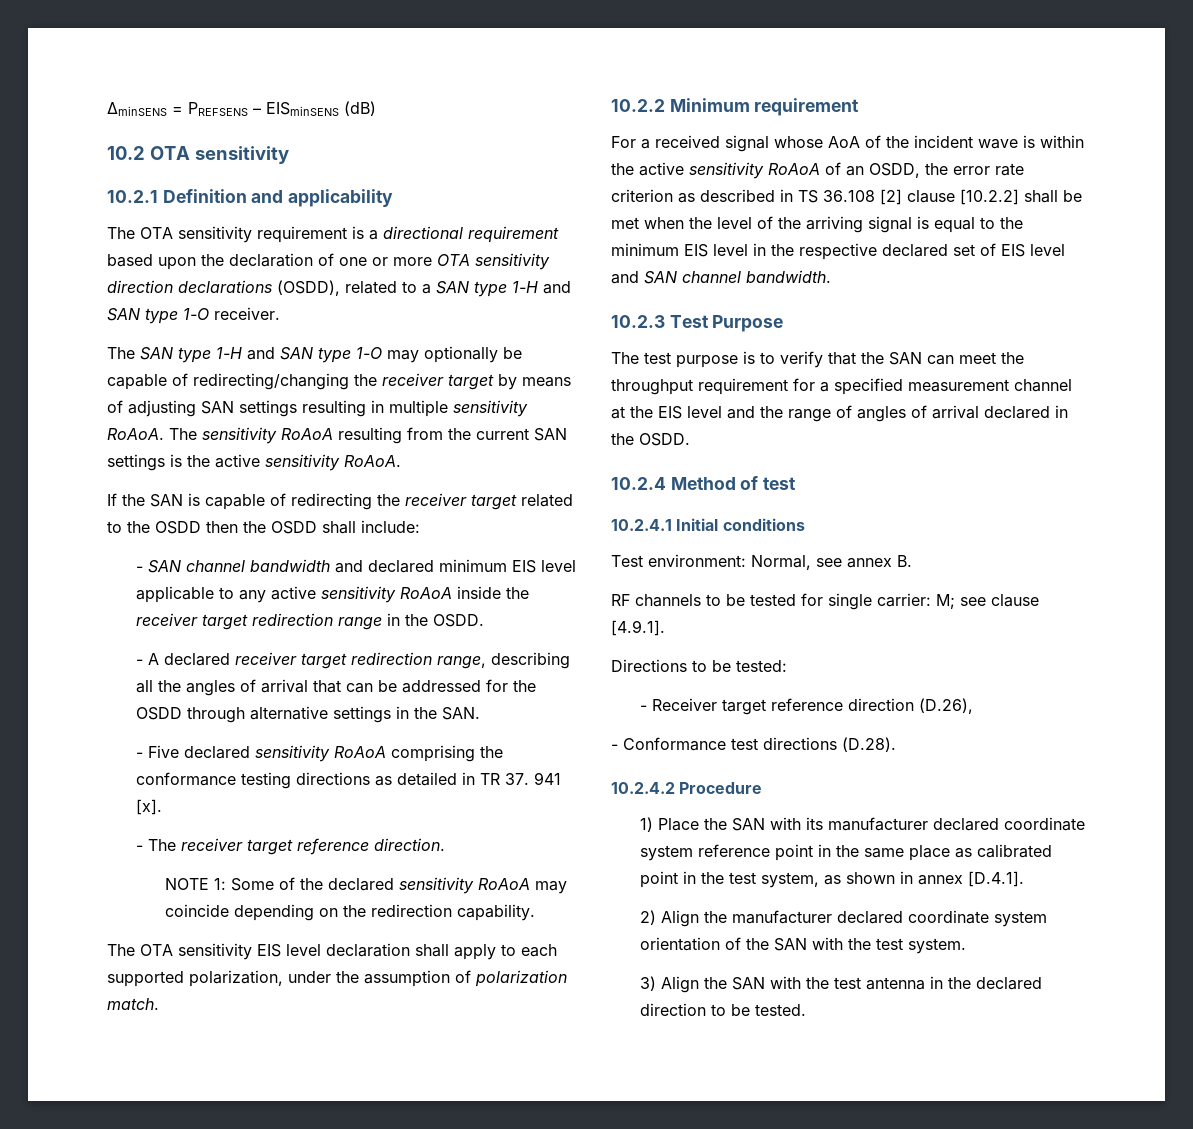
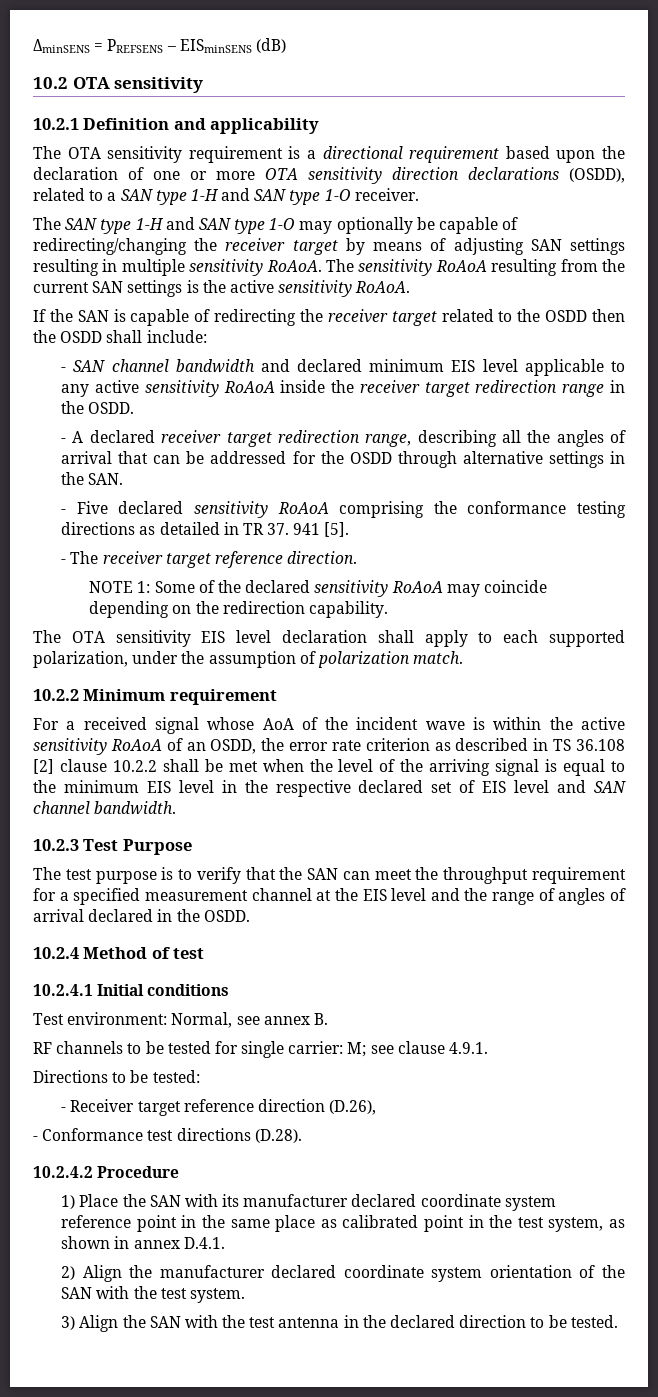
- - Five declared sensitivity RoAoA comprising the conformance testing directions as detailed in TR 37. 941 [x].
+ - Five declared sensitivity RoAoA comprising the conformance testing directions as detailed in TR 37. 941 [5].
- For a received signal whose AoA of the incident wave is within the active sensitivity RoAoA of an OSDD, the error rate criterion as described in TS 36.108 [2] clause [10.2.2] shall be met when the level of the arriving signal is equal to the minimum EIS level in the respective declared set of EIS level and SAN channel bandwidth.
+ For a received signal whose AoA of the incident wave is within the active sensitivity RoAoA of an OSDD, the error rate criterion as described in TS 36.108 [2] clause 10.2.2 shall be met when the level of the arriving signal is equal to the minimum EIS level in the respective declared set of EIS level and SAN channel bandwidth.
- RF channels to be tested for single carrier: M; see clause [4.9.1].
+ RF channels to be tested for single carrier: M; see clause 4.9.1.
- 1) Place the SAN with its manufacturer declared coordinate system reference point in the same place as calibrated point in the test system, as shown in annex [D.4.1].
+ 1) Place the SAN with its manufacturer declared coordinate system reference point in the same place as calibrated point in the test system, as shown in annex D.4.1.

